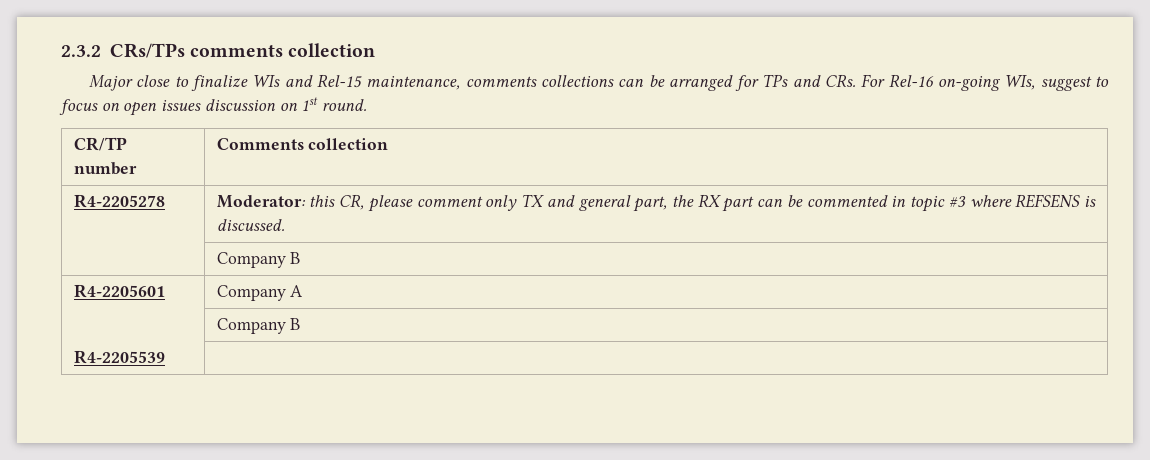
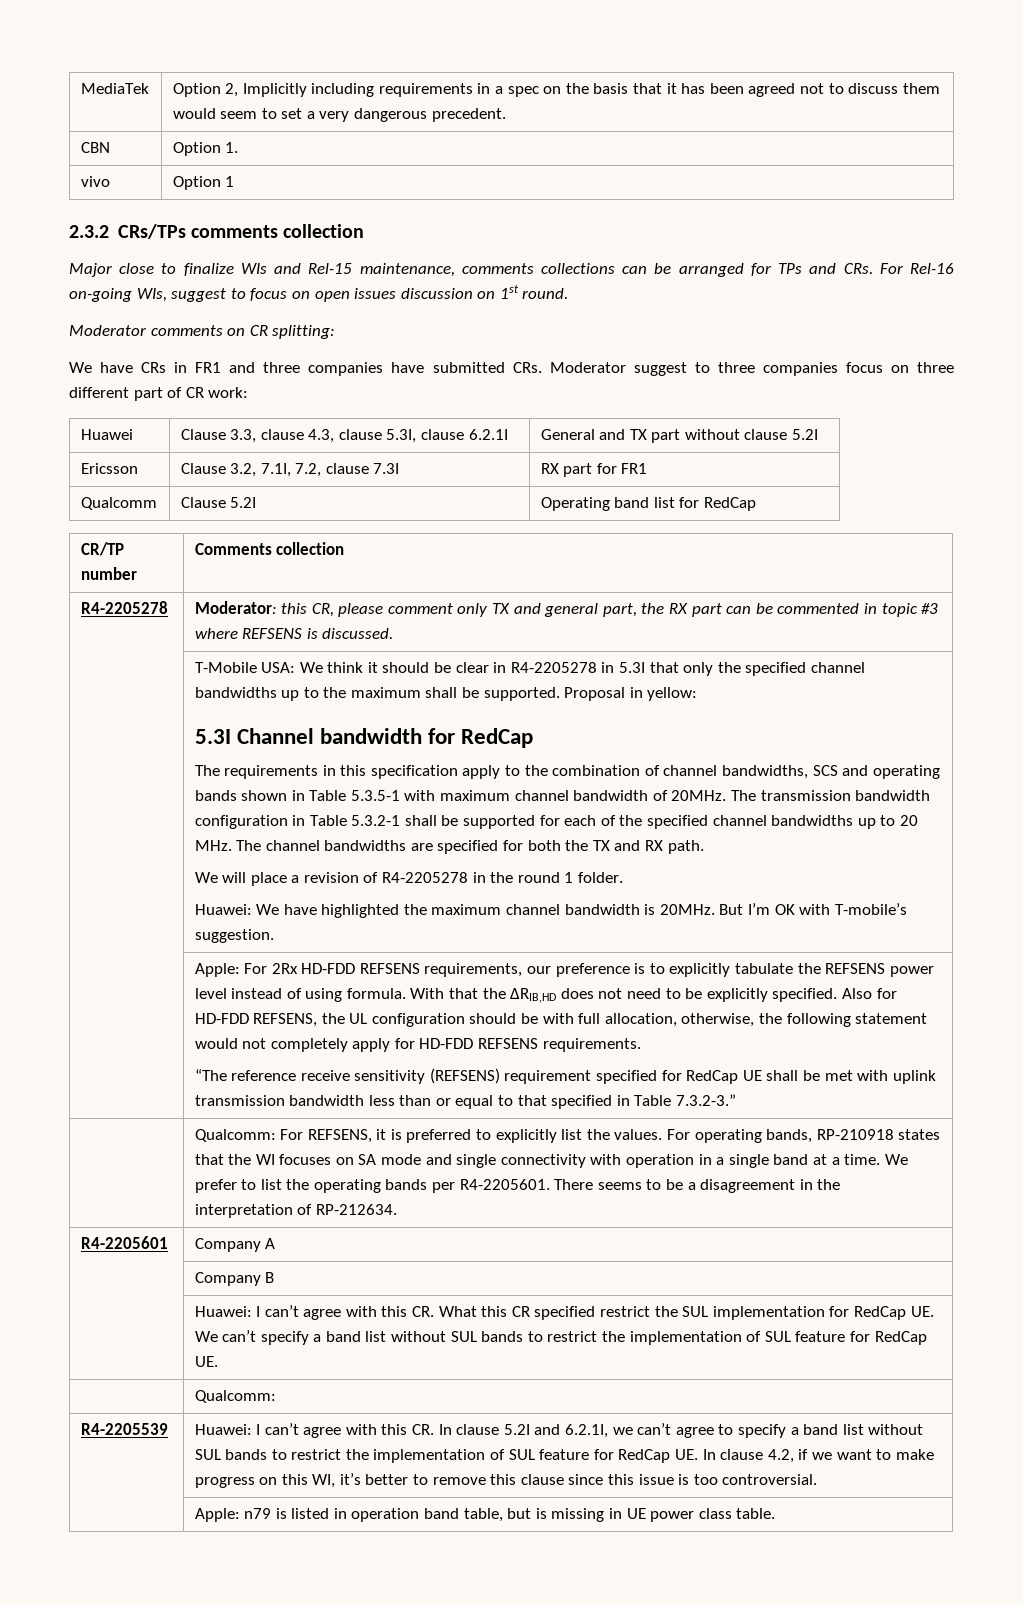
+ MediaTek | Option 2, Implicitly including requirements in a spec on the basis that it has been agreed not to discuss them would seem to set a very dangerous precedent.
+ CBN | Option 1.
+ vivo | Option 1
+ Moderator comments on CR splitting:
+ We have CRs in FR1 and three companies have submitted CRs. Moderator suggest to three companies focus on three different part of CR work:
+ Huawei | Clause 3.3, clause 4.3, clause 5.3I, clause 6.2.1I | General and TX part without clause 5.2I
+ Ericsson | Clause 3.2, 7.1I, 7.2, clause 7.3I | RX part for FR1
+ Qualcomm | Clause 5.2I | Operating band list for RedCap
  R4-2205278 | Moderator: this CR, please comment only TX and general part, the RX part can be commented in topic #3 where REFSENS is discussed.
- | Company B
+ | T-Mobile USA: We think it should be clear in R4-2205278 in 5.3I that only the specified channel bandwidths up to the maximum shall be supported. Proposal in yellow:
+ 5.3I Channel bandwidth for RedCap
+ The requirements in this specification apply to the combination of channel bandwidths, SCS and operating bands shown in Table 5.3.5-1 with maximum channel bandwidth of 20MHz. The transmission bandwidth configuration in Table 5.3.2-1 shall be supported for each of the specified channel bandwidths up to 20 MHz. The channel bandwidths are specified for both the TX and RX path.
+ We will place a revision of R4-2205278 in the round 1 folder.
+ Huawei: We have highlighted the maximum channel bandwidth is 20MHz. But I’m OK with T-mobile’s suggestion.
+ | Apple: For 2Rx HD-FDD REFSENS requirements, our preference is to explicitly tabulate the REFSENS power level instead of using formula. With that the ΔRIB,HD does not need to be explicitly specified. Also for HD-FDD REFSENS, the UL configuration should be with full allocation, otherwise, the following statement would not completely apply for HD-FDD REFSENS requirements.
+ “The reference receive sensitivity (REFSENS) requirement specified for RedCap UE shall be met with uplink transmission bandwidth less than or equal to that specified in Table 7.3.2-3.”
+ | Qualcomm: For REFSENS, it is preferred to explicitly list the values. For operating bands, RP-210918 states that the WI focuses on SA mode and single connectivity with operation in a single band at a time. We prefer to list the operating bands per R4-2205601. There seems to be a disagreement in the interpretation of RP-212634.
- R4-2205539 |
+ | Huawei: I can’t agree with this CR. What this CR specified restrict the SUL implementation for RedCap UE. We can’t specify a band list without SUL bands to restrict the implementation of SUL feature for RedCap UE.
+ | Qualcomm:
+ R4-2205539 | Huawei: I can’t agree with this CR. In clause 5.2I and 6.2.1I, we can’t agree to specify a band list without SUL bands to restrict the implementation of SUL feature for RedCap UE. In clause 4.2, if we want to make progress on this WI, it’s better to remove this clause since this issue is too controversial.
+ | Apple: n79 is listed in operation band table, but is missing in UE power class table.

